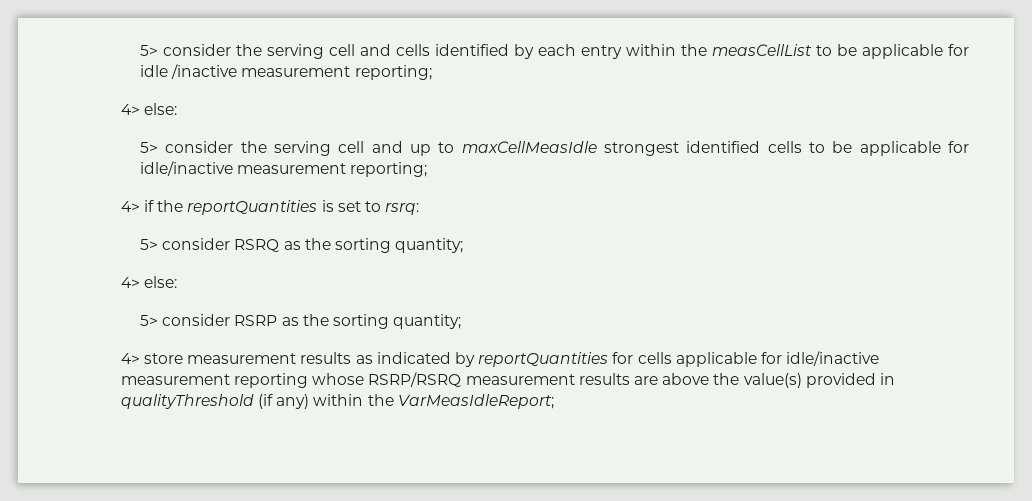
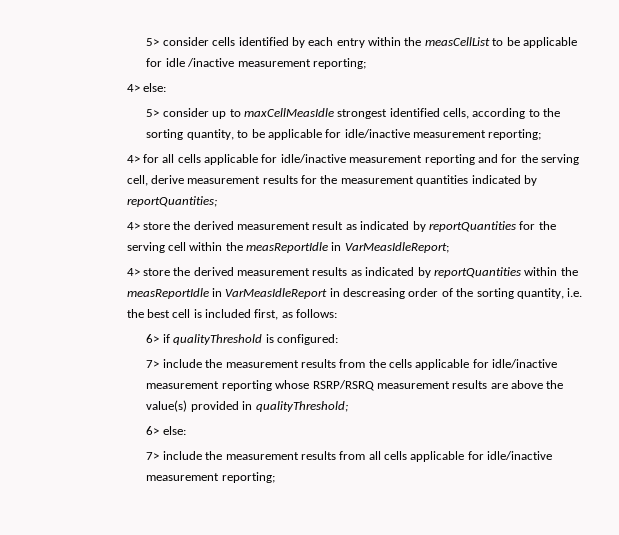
- 5> consider the serving cell and cells identified by each entry within the measCellList to be applicable for idle /inactive measurement reporting;
+ 5> consider cells identified by each entry within the measCellList to be applicable for idle /inactive measurement reporting;
- 5> consider the serving cell and up to maxCellMeasIdle strongest identified cells to be applicable for idle/inactive measurement reporting;
+ 5> consider up to maxCellMeasIdle strongest identified cells, according to the sorting quantity, to be applicable for idle/inactive measurement reporting;
- 4> if the reportQuantities is set to rsrq:
- 5> consider RSRQ as the sorting quantity;
- 4> else:
- 5> consider RSRP as the sorting quantity;
- 4> store measurement results as indicated by reportQuantities for cells applicable for idle/inactive measurement reporting whose RSRP/RSRQ measurement results are above the value(s) provided in qualityThreshold (if any) within the VarMeasIdleReport;
+ 4> for all cells applicable for idle/inactive measurement reporting and for the serving cell, derive measurement results for the measurement quantities indicated by reportQuantities;
+ 4> store the derived measurement result as indicated by reportQuantities for the serving cell within the measReportIdle in VarMeasIdleReport;
+ 4> store the derived measurement results as indicated by reportQuantities within the measReportIdle in VarMeasIdleReport in descreasing order of the sorting quantity, i.e. the best cell is included first, as follows:
+ 6> if qualityThreshold is configured:
+ 7> include the measurement results from the cells applicable for idle/inactive measurement reporting whose RSRP/RSRQ measurement results are above the value(s) provided in qualityThreshold;
+ 6> else:
+ 7> include the measurement results from all cells applicable for idle/inactive measurement reporting;

